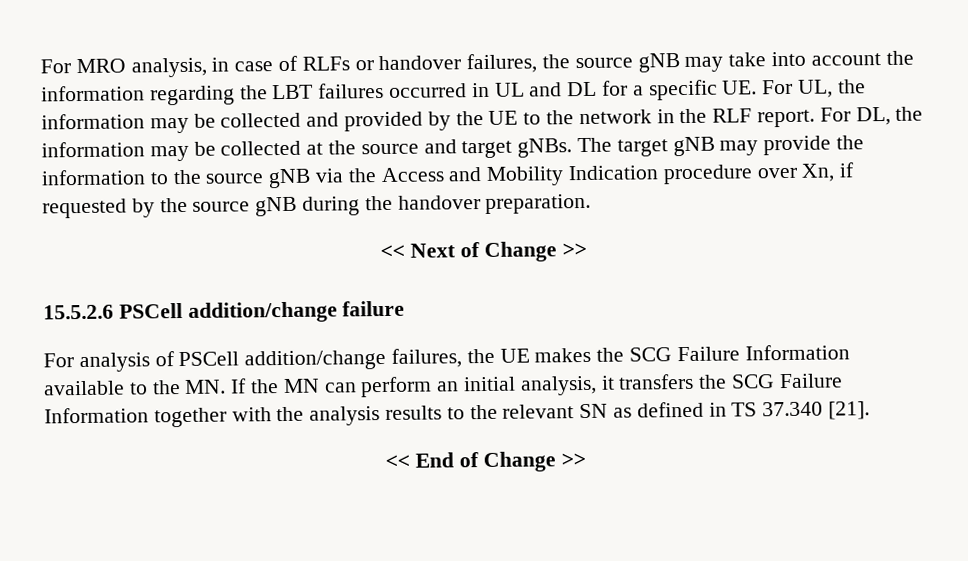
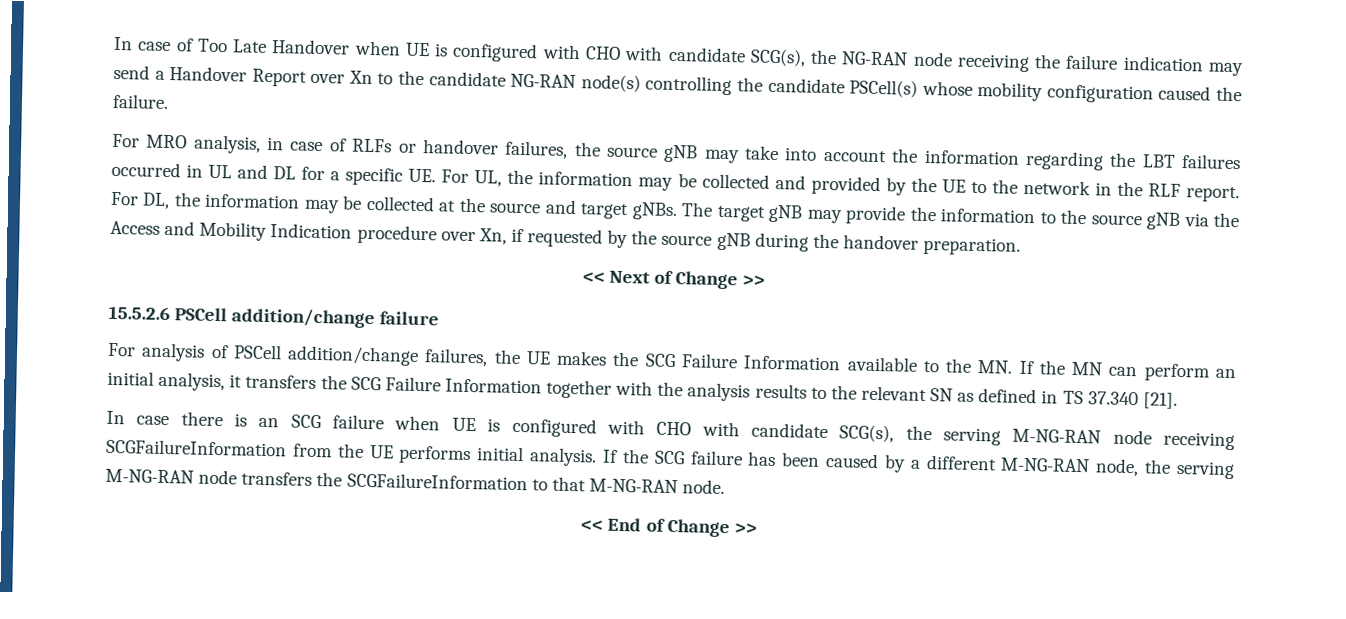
+ In case of Too Late Handover when UE is configured with CHO with candidate SCG(s), the NG-RAN node receiving the failure indication may send a Handover Report over Xn to the candidate NG-RAN node(s) controlling the candidate PSCell(s) whose mobility configuration caused the failure.
+ In case there is an SCG failure when UE is configured with CHO with candidate SCG(s), the serving M-NG-RAN node receiving SCGFailureInformation from the UE performs initial analysis. If the SCG failure has been caused by a different M-NG-RAN node, the serving M-NG-RAN node transfers the SCGFailureInformation to that M-NG-RAN node.

